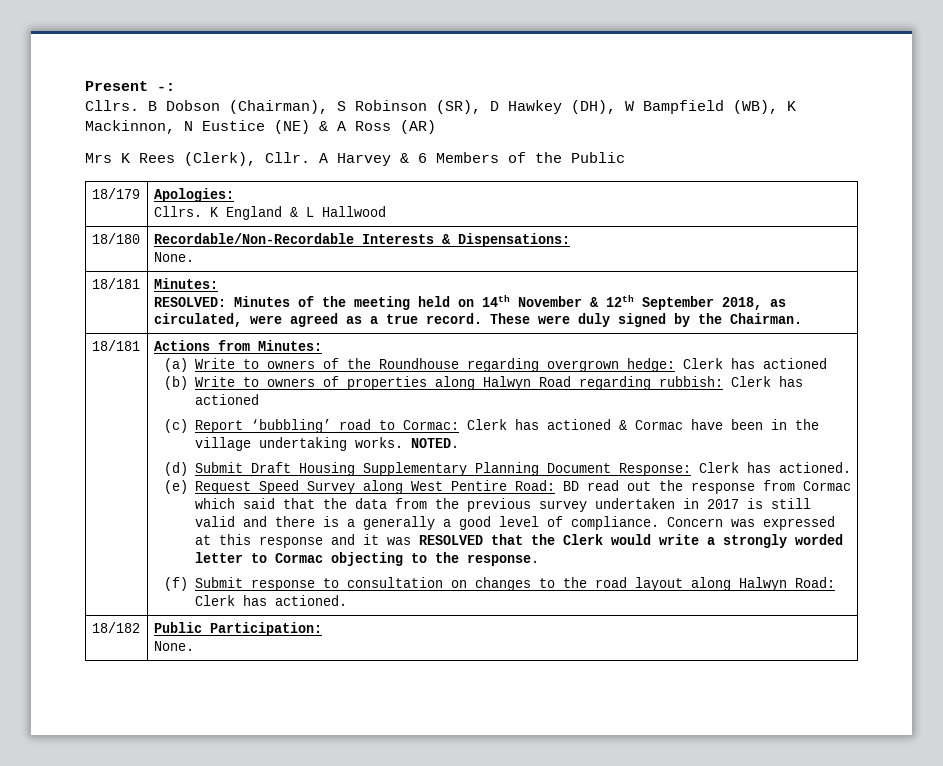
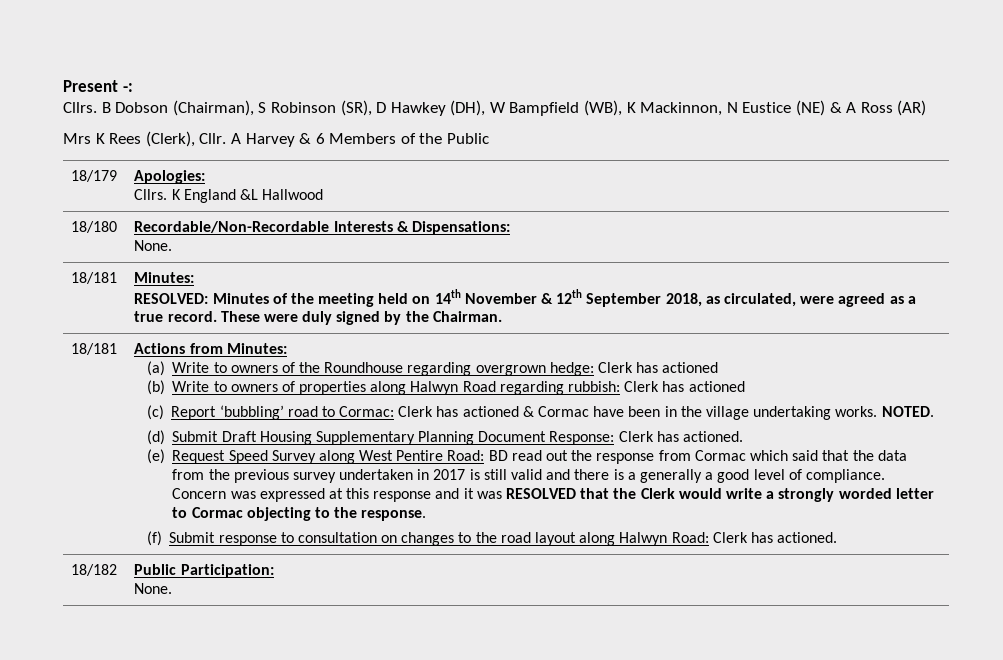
  18/179 | Apologies:
- Cllrs. K England & L Hallwood
+ Cllrs. K England &L Hallwood

